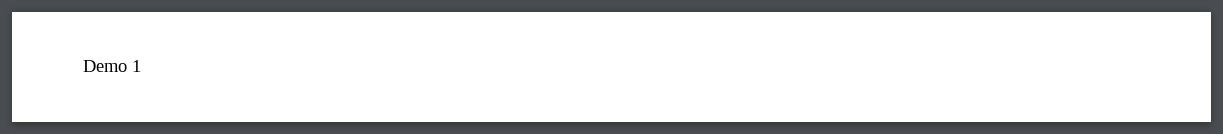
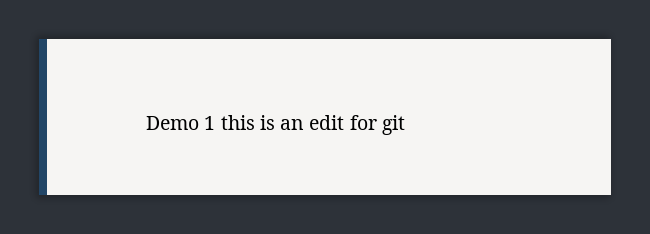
- Demo 1
+ Demo 1 this is an edit for git

